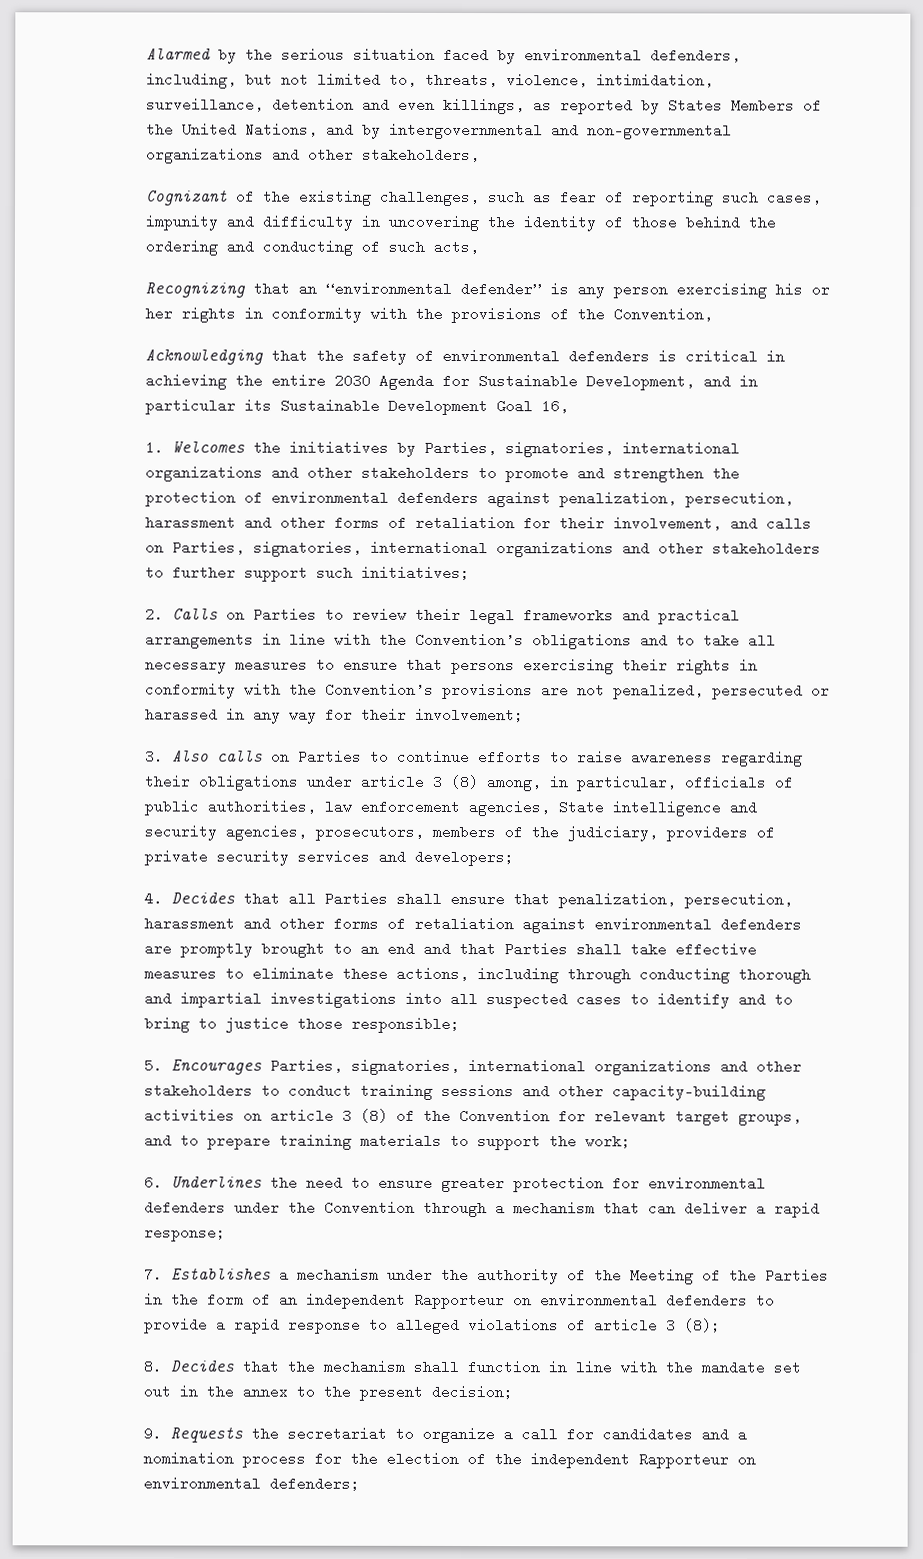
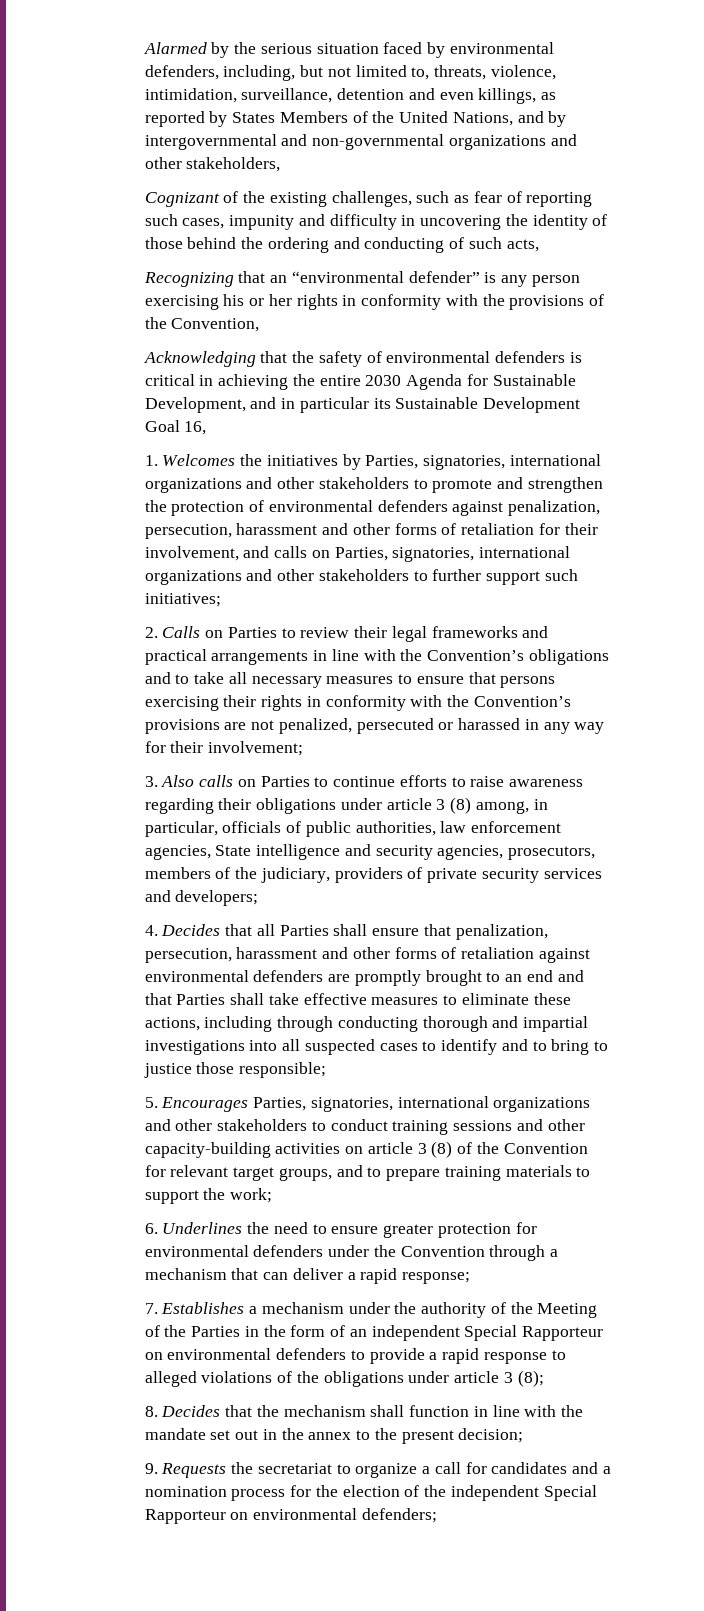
- 7. Establishes a mechanism under the authority of the Meeting of the Parties in the form of an independent Rapporteur on environmental defenders to provide a rapid response to alleged violations of article 3 (8);
+ 7. Establishes a mechanism under the authority of the Meeting of the Parties in the form of an independent Special Rapporteur on environmental defenders to provide a rapid response to alleged violations of the obligations under article 3 (8);
- 9. Requests the secretariat to organize a call for candidates and a nomination process for the election of the independent Rapporteur on environmental defenders;
+ 9. Requests the secretariat to organize a call for candidates and a nomination process for the election of the independent Special Rapporteur on environmental defenders;

